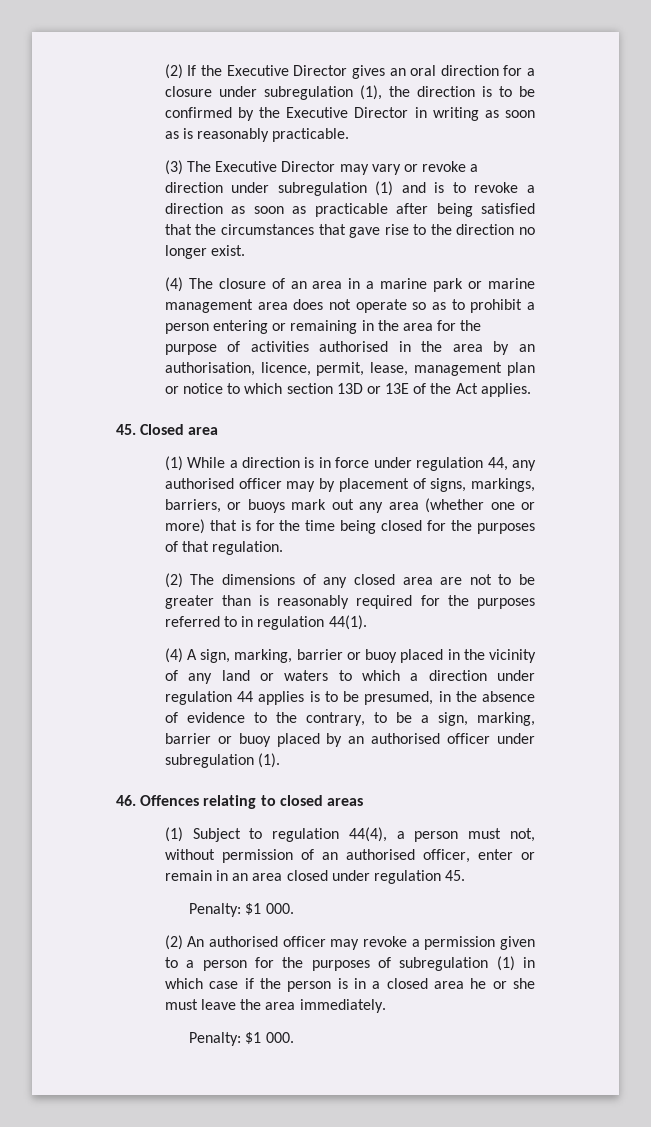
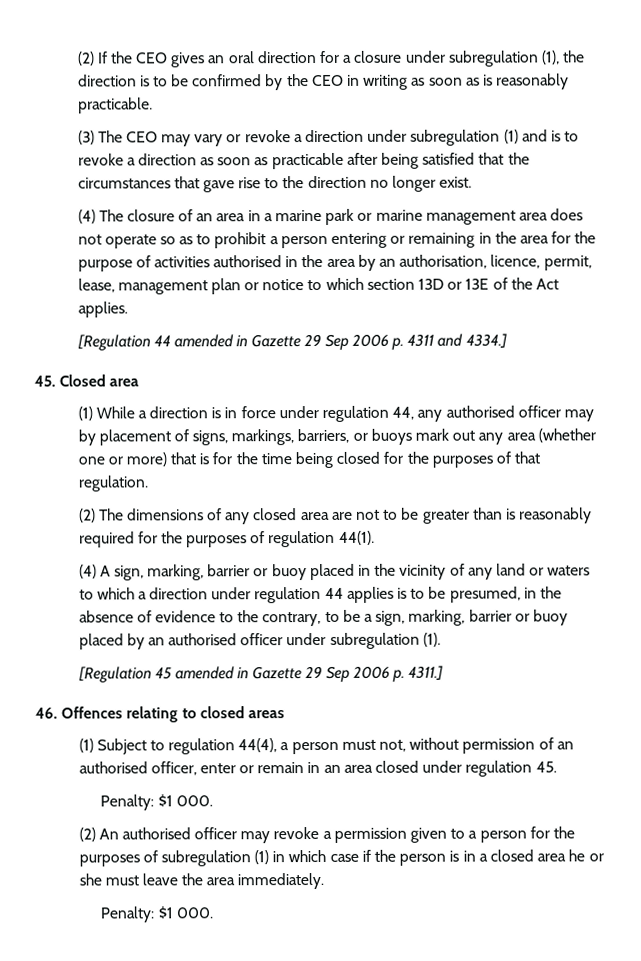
- (2) If the Executive Director gives an oral direction for a closure under subregulation (1), the direction is to be confirmed by the Executive Director in writing as soon as is reasonably practicable.
+ (2) If the CEO gives an oral direction for a closure under subregulation (1), the direction is to be confirmed by the CEO in writing as soon as is reasonably practicable.
- (3) The Executive Director may vary or revoke a direction under subregulation (1) and is to revoke a direction as soon as practicable after being satisfied that the circumstances that gave rise to the direction no longer exist.
+ (3) The CEO may vary or revoke a direction under subregulation (1) and is to revoke a direction as soon as practicable after being satisfied that the circumstances that gave rise to the direction no longer exist.
+ [Regulation 44 amended in Gazette 29 Sep 2006 p. 4311 and 4334.]
- (2) The dimensions of any closed area are not to be greater than is reasonably required for the purposes referred to in regulation 44(1).
+ (2) The dimensions of any closed area are not to be greater than is reasonably required for the purposes of regulation 44(1).
+ [Regulation 45 amended in Gazette 29 Sep 2006 p. 4311.]

